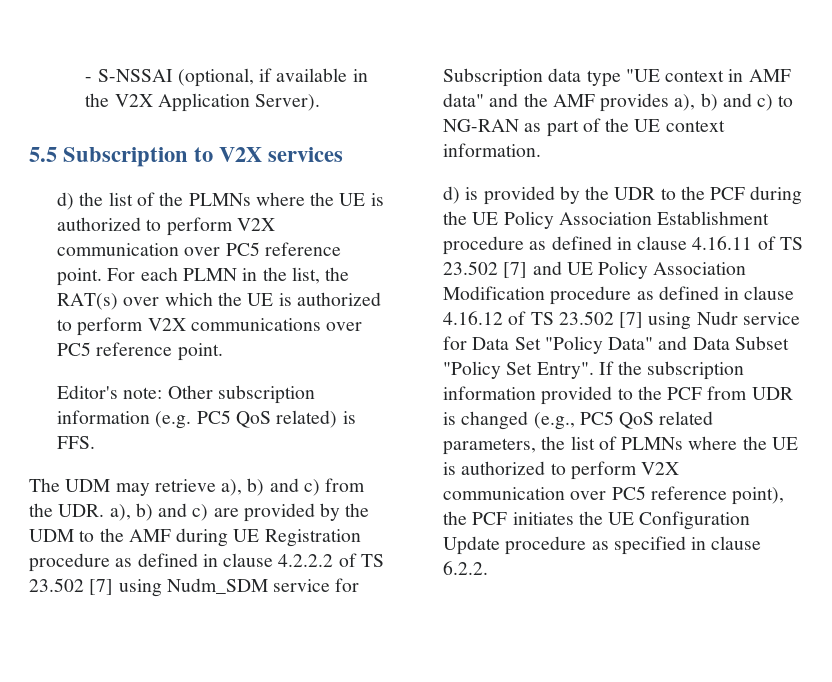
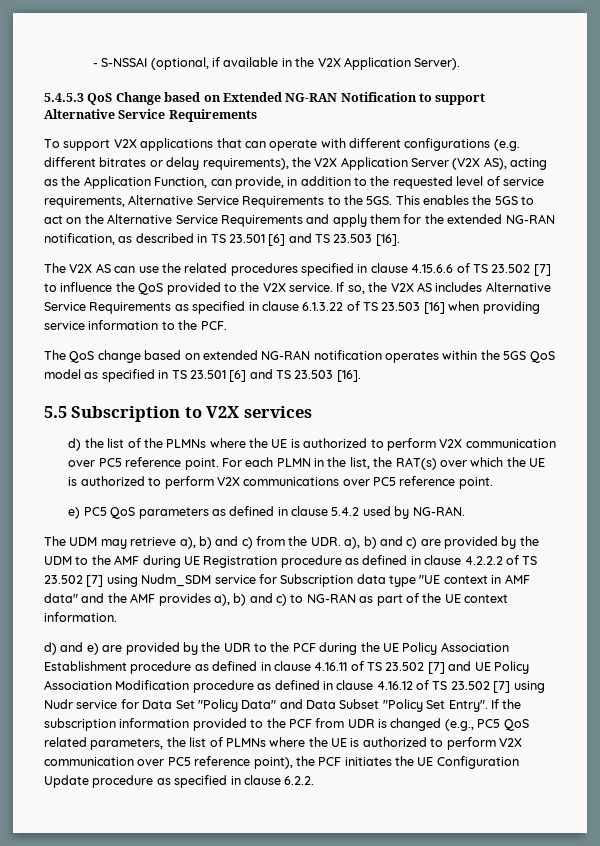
+ 5.4.5.3 QoS Change based on Extended NG-RAN Notification to support Alternative Service Requirements
+ To support V2X applications that can operate with different configurations (e.g. different bitrates or delay requirements), the V2X Application Server (V2X AS), acting as the Application Function, can provide, in addition to the requested level of service requirements, Alternative Service Requirements to the 5GS. This enables the 5GS to act on the Alternative Service Requirements and apply them for the extended NG-RAN notification, as described in TS 23.501 [6] and TS 23.503 [16].
+ The V2X AS can use the related procedures specified in clause 4.15.6.6 of TS 23.502 [7] to influence the QoS provided to the V2X service. If so, the V2X AS includes Alternative Service Requirements as specified in clause 6.1.3.22 of TS 23.503 [16] when providing service information to the PCF.
+ The QoS change based on extended NG-RAN notification operates within the 5GS QoS model as specified in TS 23.501 [6] and TS 23.503 [16].
- Editor's note: Other subscription information (e.g. PC5 QoS related) is FFS.
+ e) PC5 QoS parameters as defined in clause 5.4.2 used by NG-RAN.
- d) is provided by the UDR to the PCF during the UE Policy Association Establishment procedure as defined in clause 4.16.11 of TS 23.502 [7] and UE Policy Association Modification procedure as defined in clause 4.16.12 of TS 23.502 [7] using Nudr service for Data Set "Policy Data" and Data Subset "Policy Set Entry".
+ d) and e) are provided by the UDR to the PCF during the UE Policy Association Establishment procedure as defined in clause 4.16.11 of TS 23.502 [7] and UE Policy Association Modification procedure as defined in clause 4.16.12 of TS 23.502 [7] using Nudr service for Data Set "Policy Data" and Data Subset "Policy Set Entry".

